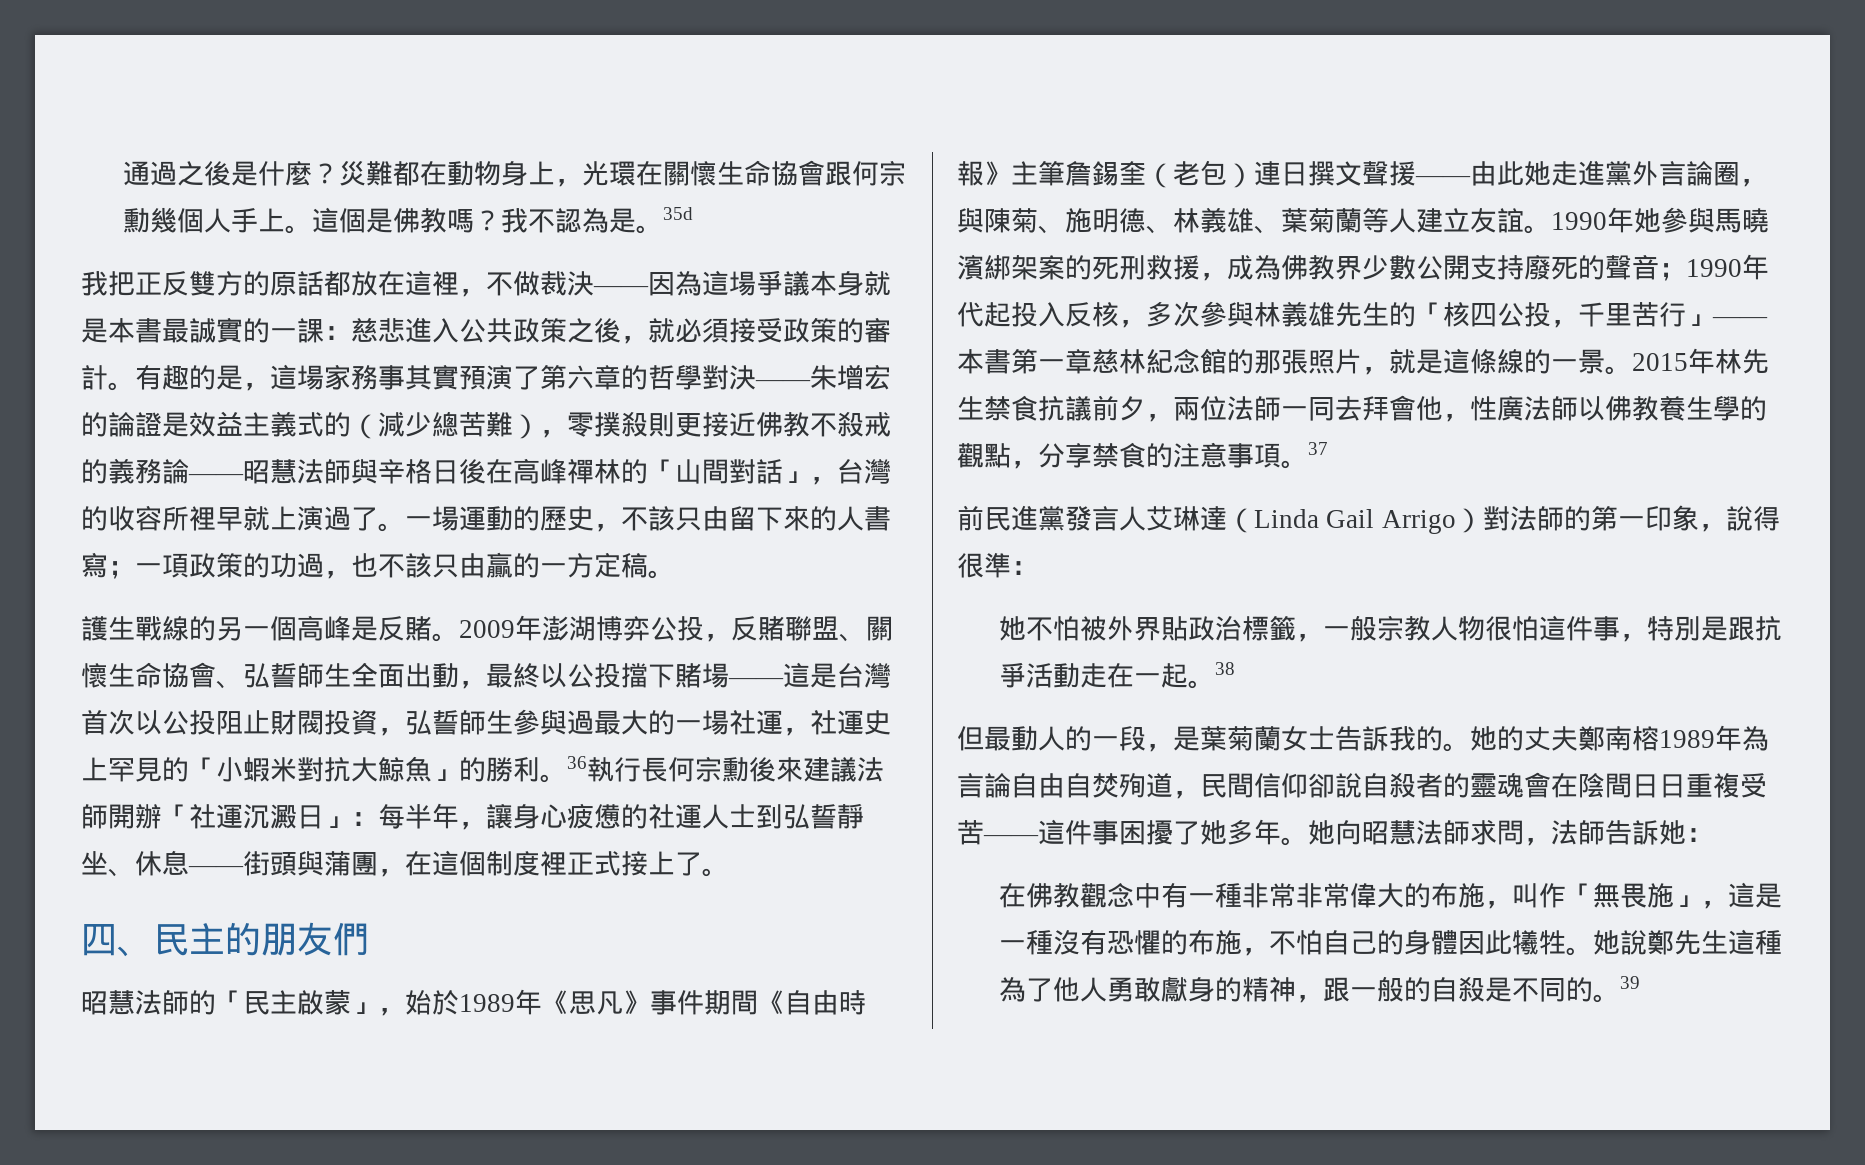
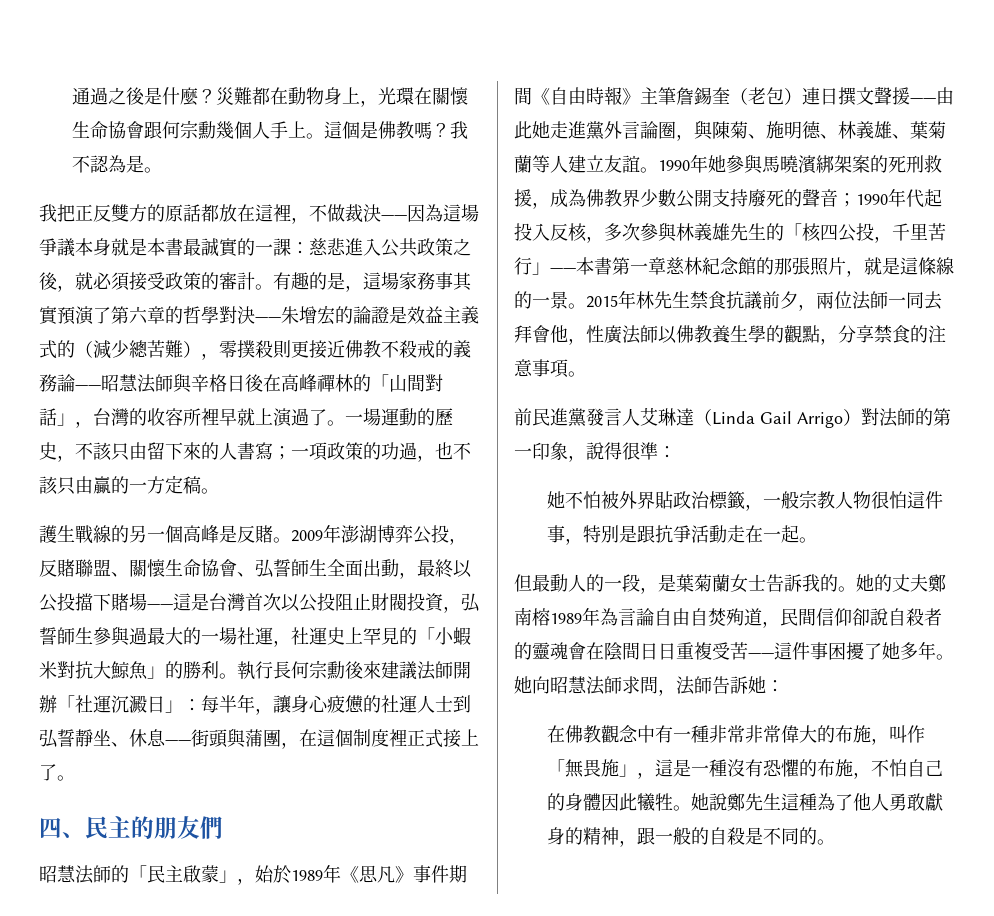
- 35d
- 36執行長何宗勳後來建議法師開辦「社運沉澱日」：每半年，讓身心疲憊的社運人士到弘誓靜坐、休息——街頭與蒲團，在這個制度裡正式接上了。
+ 執行長何宗勳後來建議法師開辦「社運沉澱日」：每半年，讓身心疲憊的社運人士到弘誓靜坐、休息——街頭與蒲團，在這個制度裡正式接上了。
- 37
- 38
- 39

